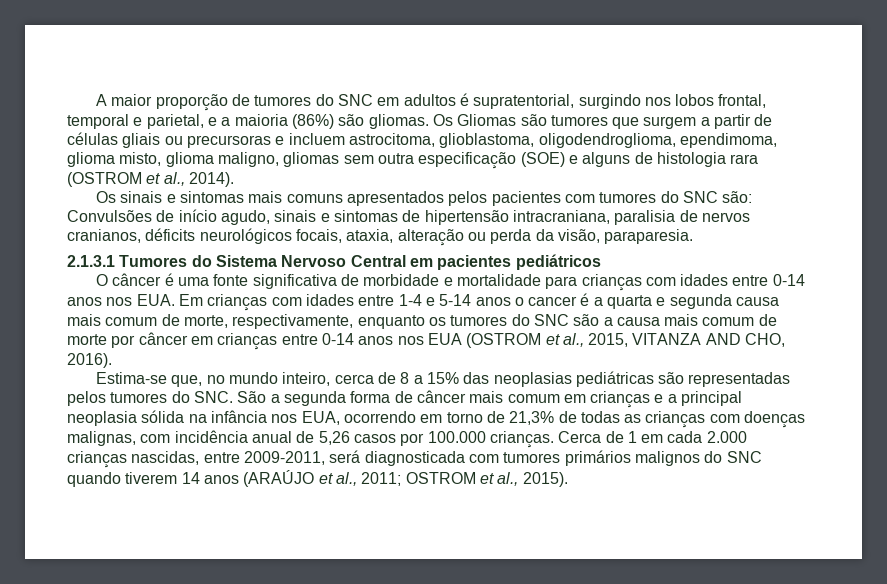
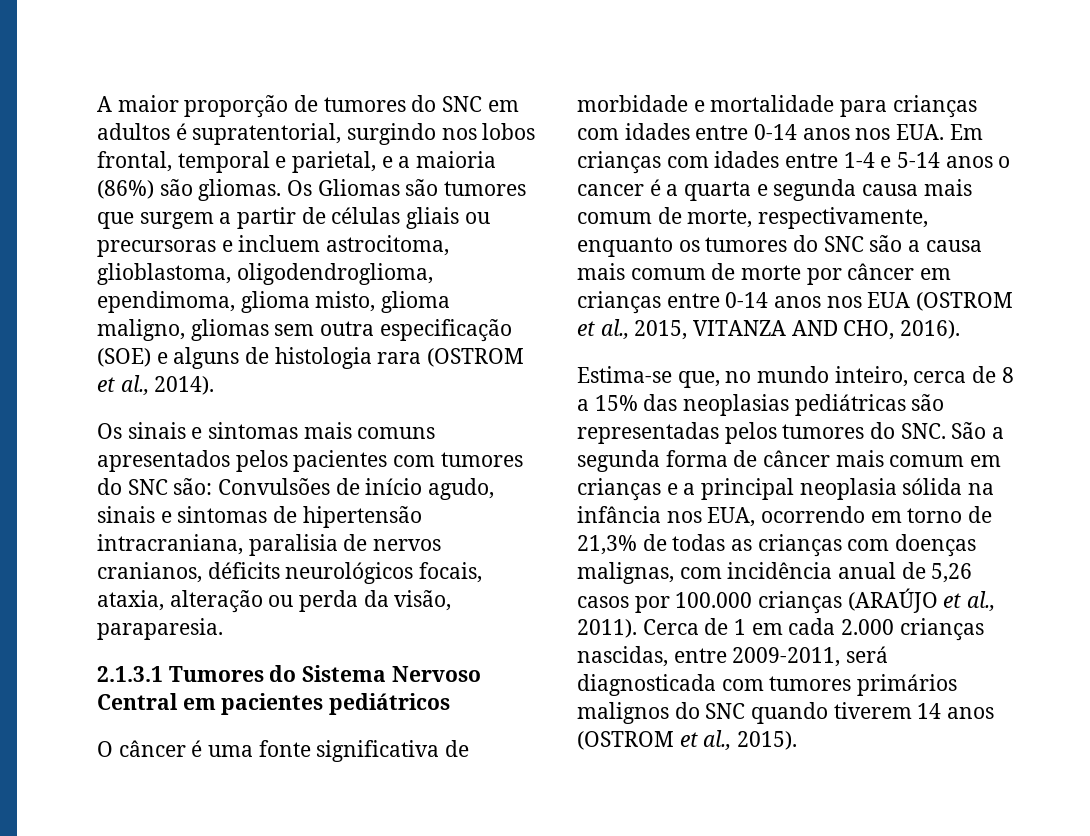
- Estima-se que, no mundo inteiro, cerca de 8 a 15% das neoplasias pediátricas são representadas pelos tumores do SNC. São a segunda forma de câncer mais comum em crianças e a principal neoplasia sólida na infância nos EUA, ocorrendo em torno de 21,3% de todas as crianças com doenças malignas, com incidência anual de 5,26 casos por 100.000 crianças.
+ Estima-se que, no mundo inteiro, cerca de 8 a 15% das neoplasias pediátricas são representadas pelos tumores do SNC. São a segunda forma de câncer mais comum em crianças e a principal neoplasia sólida na infância nos EUA, ocorrendo em torno de 21,3% de todas as crianças com doenças malignas, com incidência anual de 5,26 casos por 100.000 crianças (ARAÚJO et al., 2011).
- Cerca de 1 em cada 2.000 crianças nascidas, entre 2009-2011, será diagnosticada com tumores primários malignos do SNC quando tiverem 14 anos (ARAÚJO et al., 2011; OSTROM et al., 2015).
+ Cerca de 1 em cada 2.000 crianças nascidas, entre 2009-2011, será diagnosticada com tumores primários malignos do SNC quando tiverem 14 anos (OSTROM et al., 2015).

